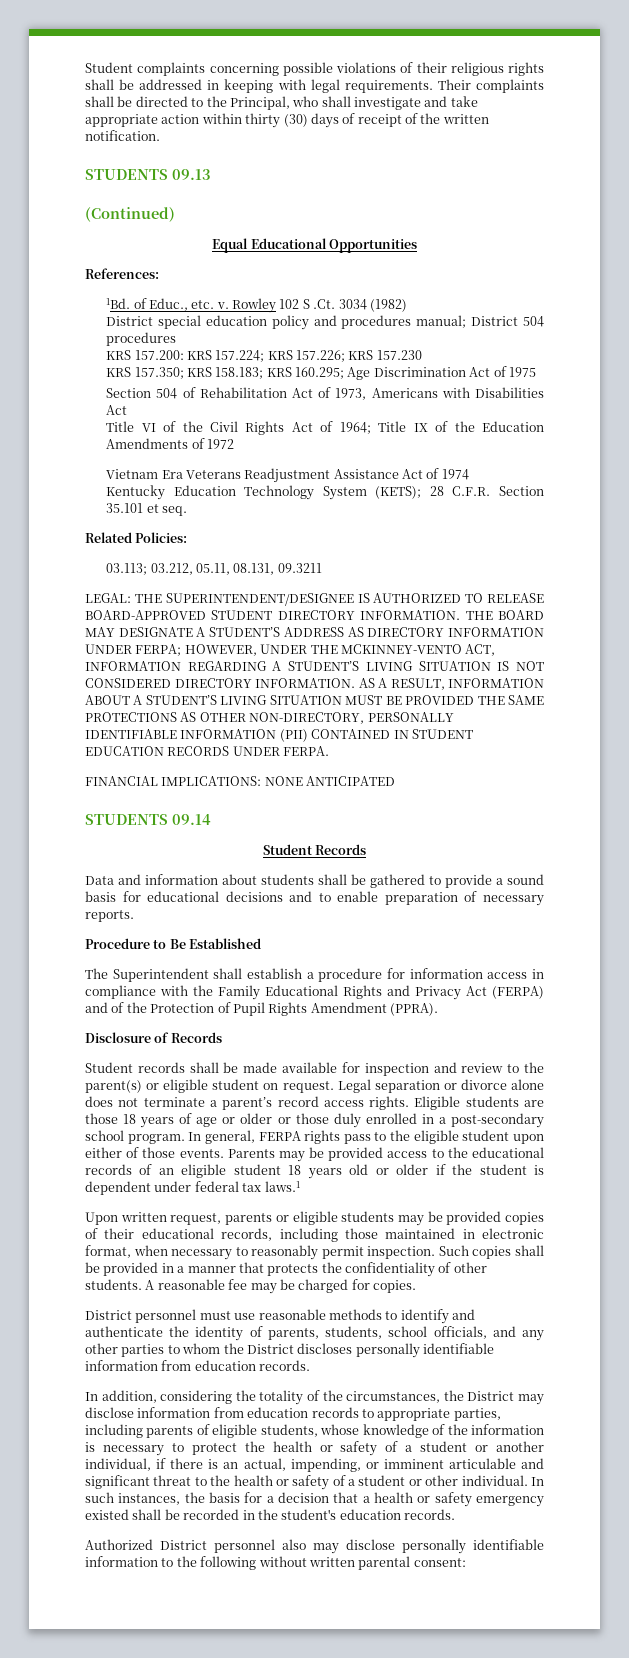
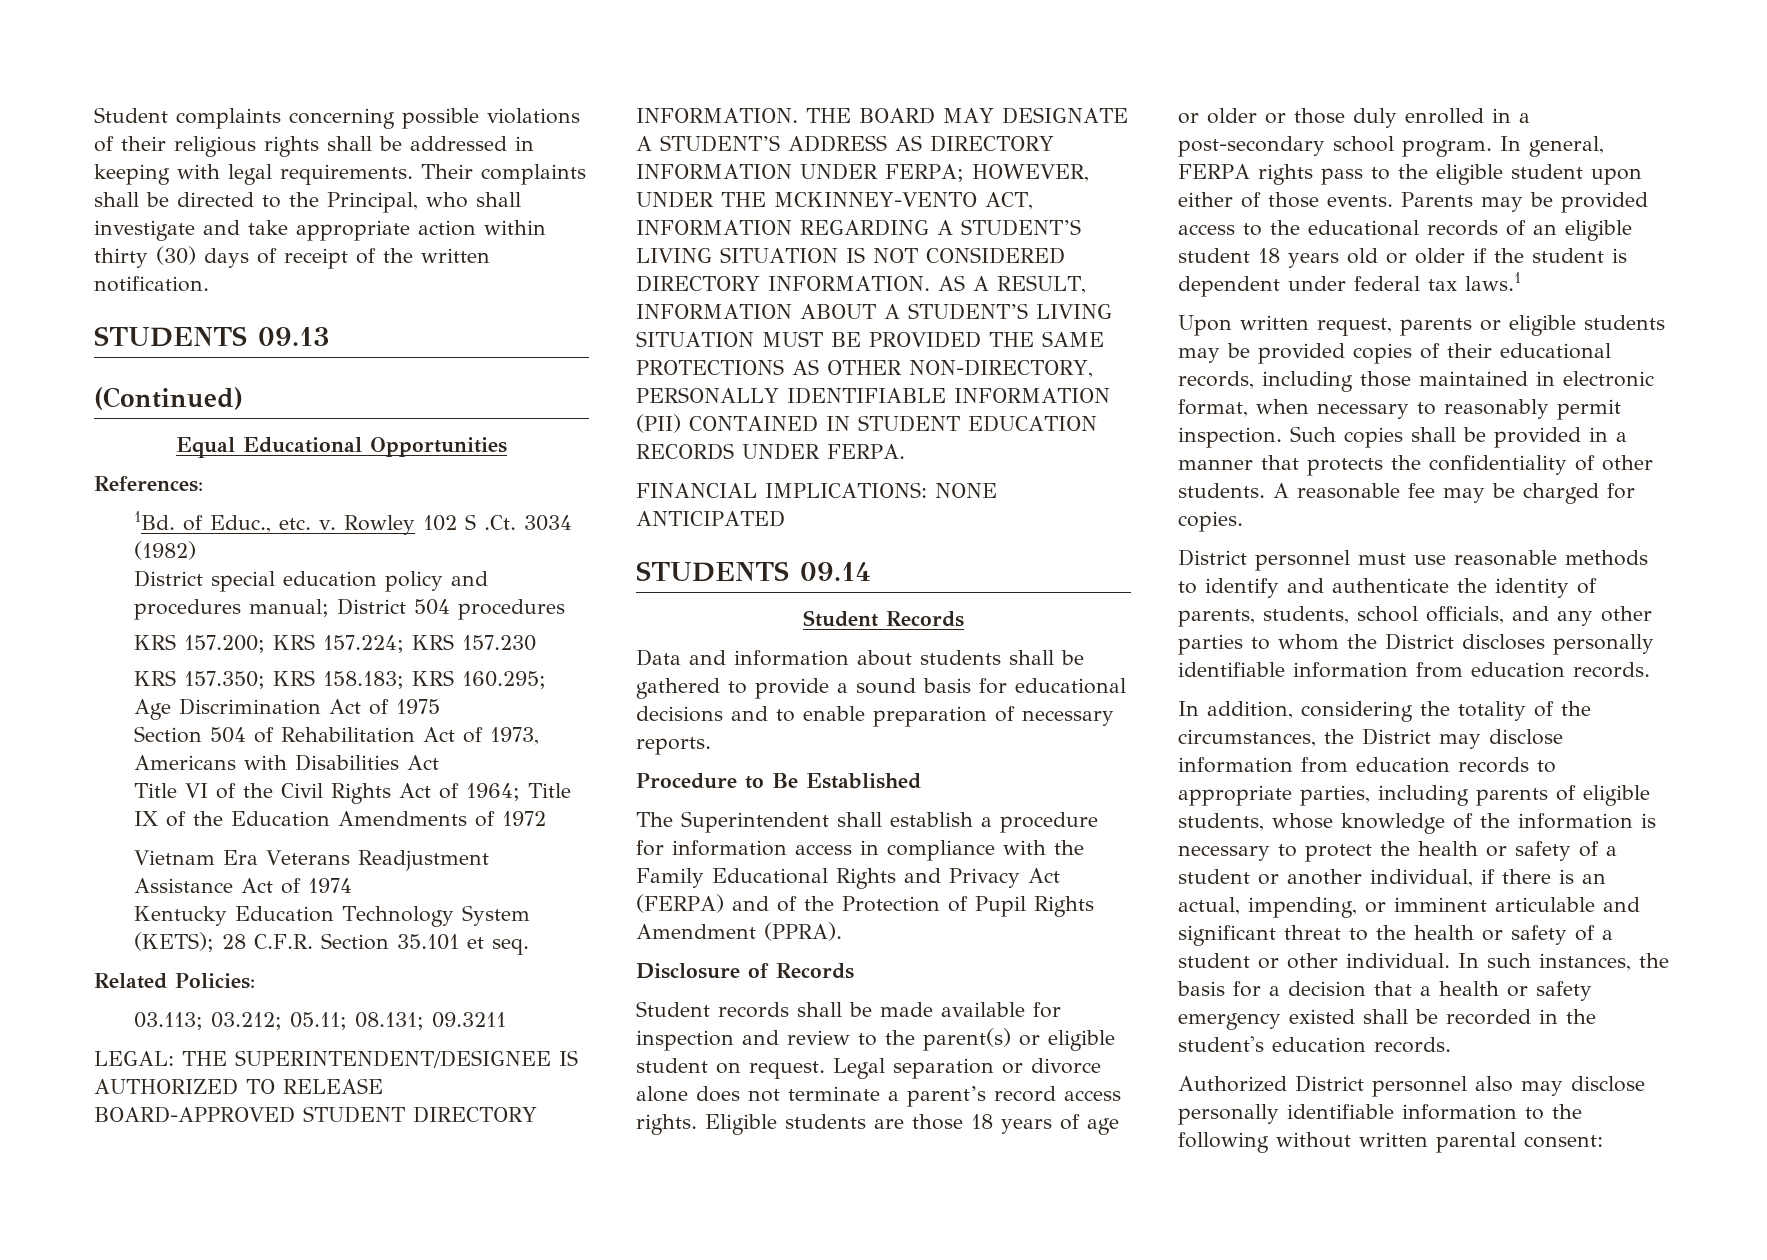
- KRS 157.200: KRS 157.224; KRS 157.226; KRS 157.230
+ KRS 157.200; KRS 157.224; KRS 157.230
- 03.113; 03.212, 05.11, 08.131, 09.3211
+ 03.113; 03.212; 05.11; 08.131; 09.3211

